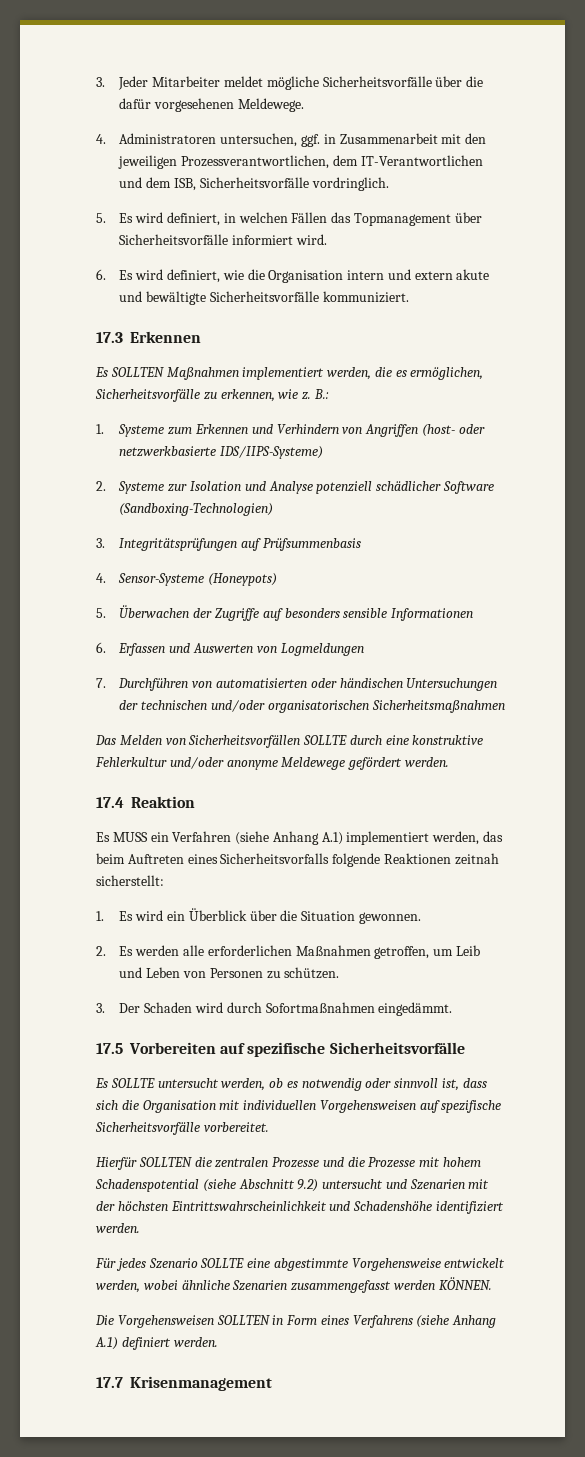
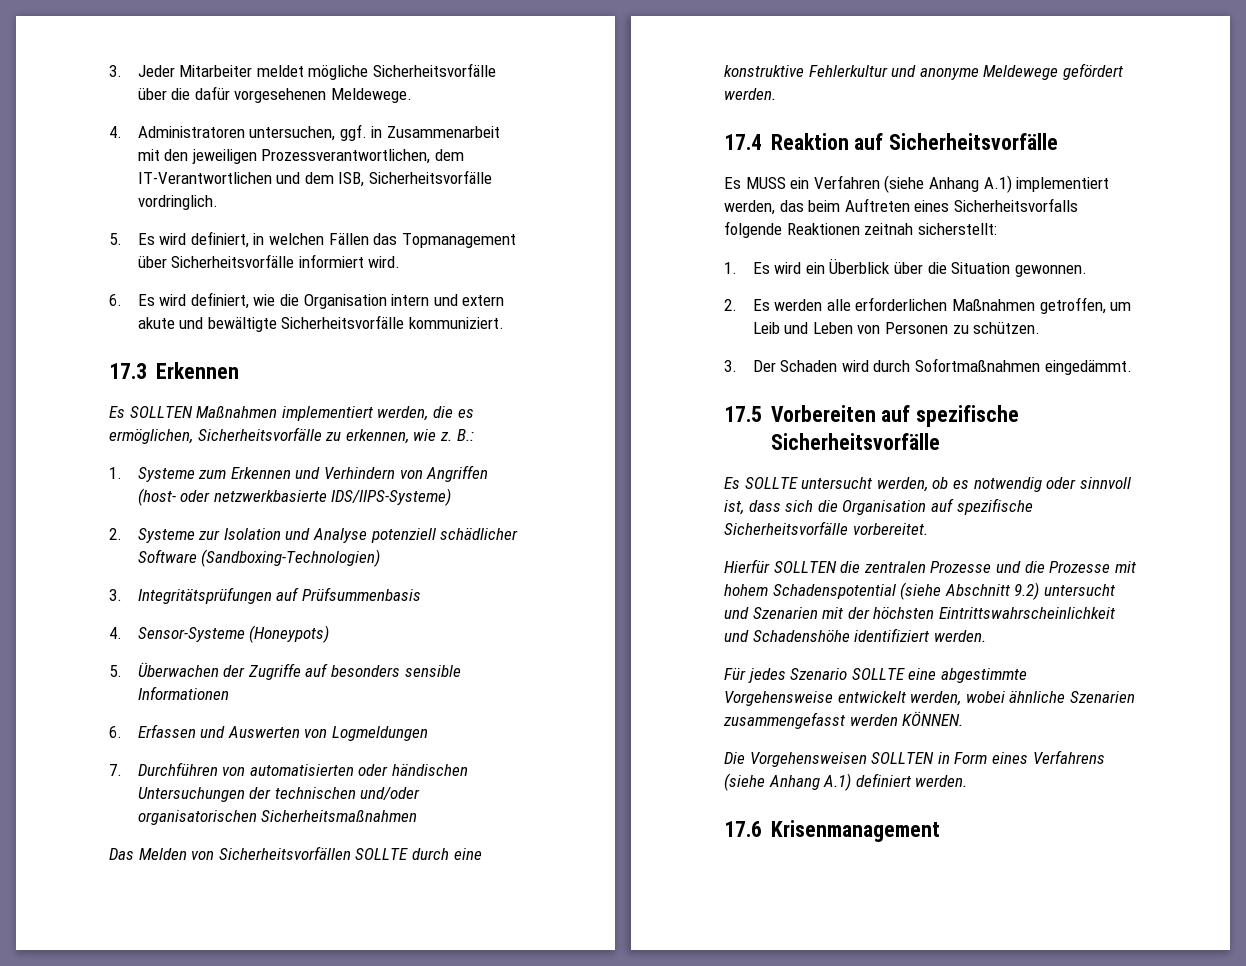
- Das Melden von Sicherheitsvorfällen SOLLTE durch eine konstruktive Fehlerkultur und/oder anonyme Meldewege gefördert werden.
+ Das Melden von Sicherheitsvorfällen SOLLTE durch eine konstruktive Fehlerkultur und anonyme Meldewege gefördert werden.
- 17.4 Reaktion
+ 17.4 Reaktion auf Sicherheitsvorfälle
- Es SOLLTE untersucht werden, ob es notwendig oder sinnvoll ist, dass sich die Organisation mit individuellen Vorgehensweisen auf spezifische Sicherheitsvorfälle vorbereitet.
+ Es SOLLTE untersucht werden, ob es notwendig oder sinnvoll ist, dass sich die Organisation auf spezifische Sicherheitsvorfälle vorbereitet.
- 17.7 Krisenmanagement
+ 17.6 Krisenmanagement

